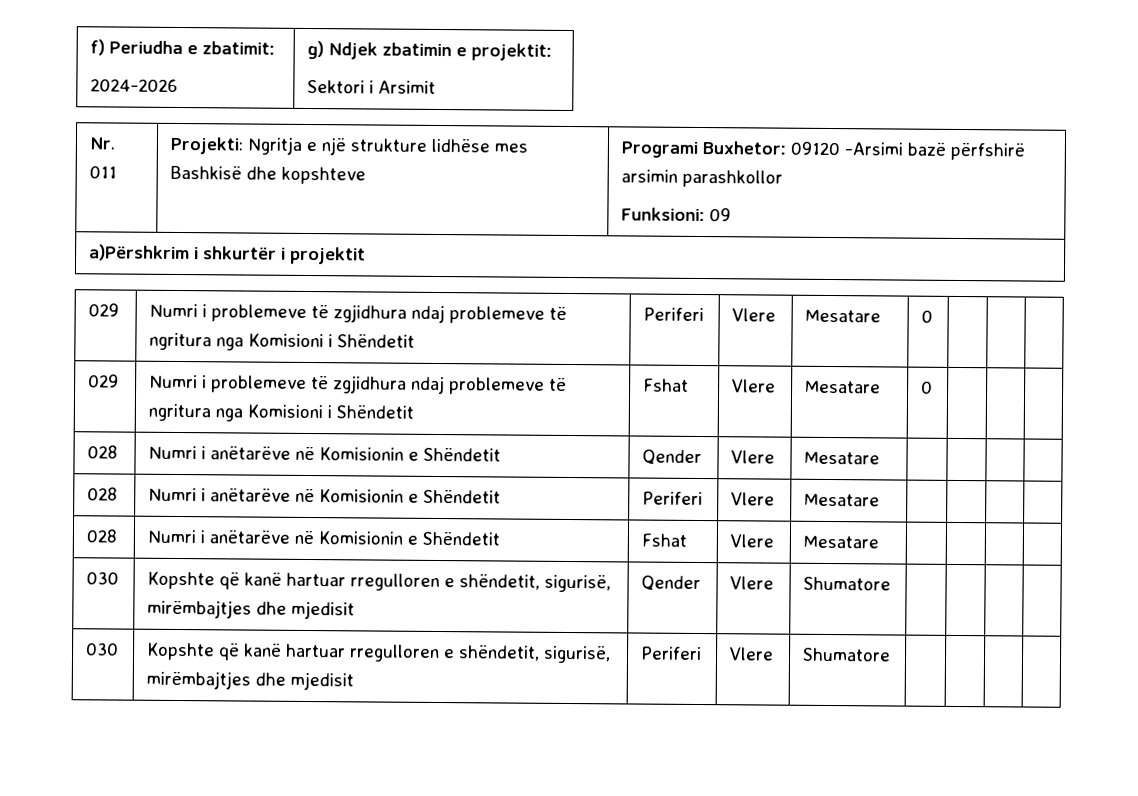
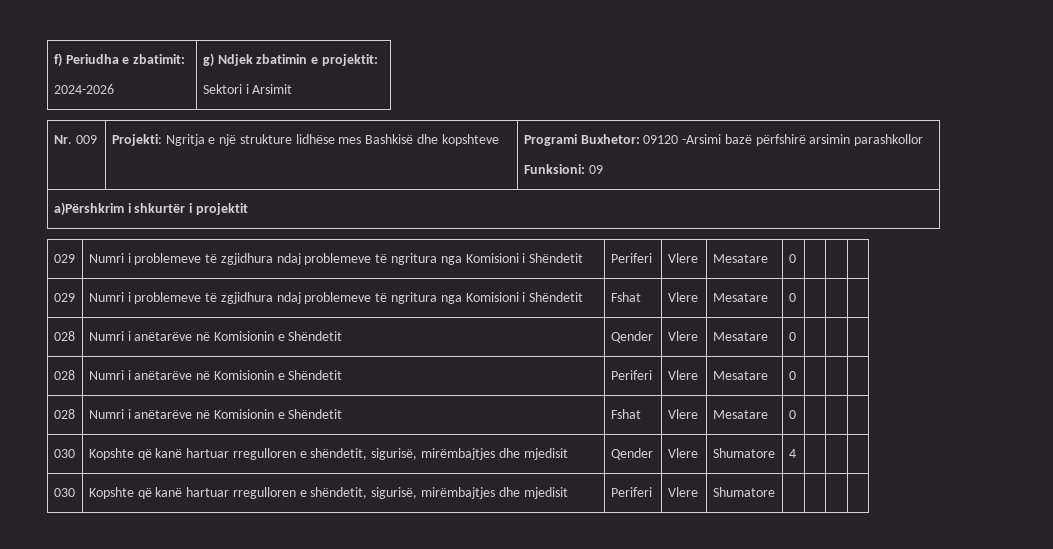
- Nr. 011 | Projekti: Ngritja e një strukture lidhëse mes Bashkisë dhe kopshteve | Programi Buxhetor: 09120 -Arsimi bazë përfshirë arsimin parashkollor
+ Nr. 009 | Projekti: Ngritja e një strukture lidhëse mes Bashkisë dhe kopshteve | Programi Buxhetor: 09120 -Arsimi bazë përfshirë arsimin parashkollor
- 028 | Numri i anëtarëve në Komisionin e Shëndetit | Qender | Vlere | Mesatare | | | |
+ 028 | Numri i anëtarëve në Komisionin e Shëndetit | Qender | Vlere | Mesatare | 0 | | |
- 028 | Numri i anëtarëve në Komisionin e Shëndetit | Periferi | Vlere | Mesatare | | | |
+ 028 | Numri i anëtarëve në Komisionin e Shëndetit | Periferi | Vlere | Mesatare | 0 | | |
- 028 | Numri i anëtarëve në Komisionin e Shëndetit | Fshat | Vlere | Mesatare | | | |
+ 028 | Numri i anëtarëve në Komisionin e Shëndetit | Fshat | Vlere | Mesatare | 0 | | |
- 030 | Kopshte që kanë hartuar rregulloren e shëndetit, sigurisë, mirëmbajtjes dhe mjedisit | Qender | Vlere | Shumatore | | | |
+ 030 | Kopshte që kanë hartuar rregulloren e shëndetit, sigurisë, mirëmbajtjes dhe mjedisit | Qender | Vlere | Shumatore | 4 | | |

